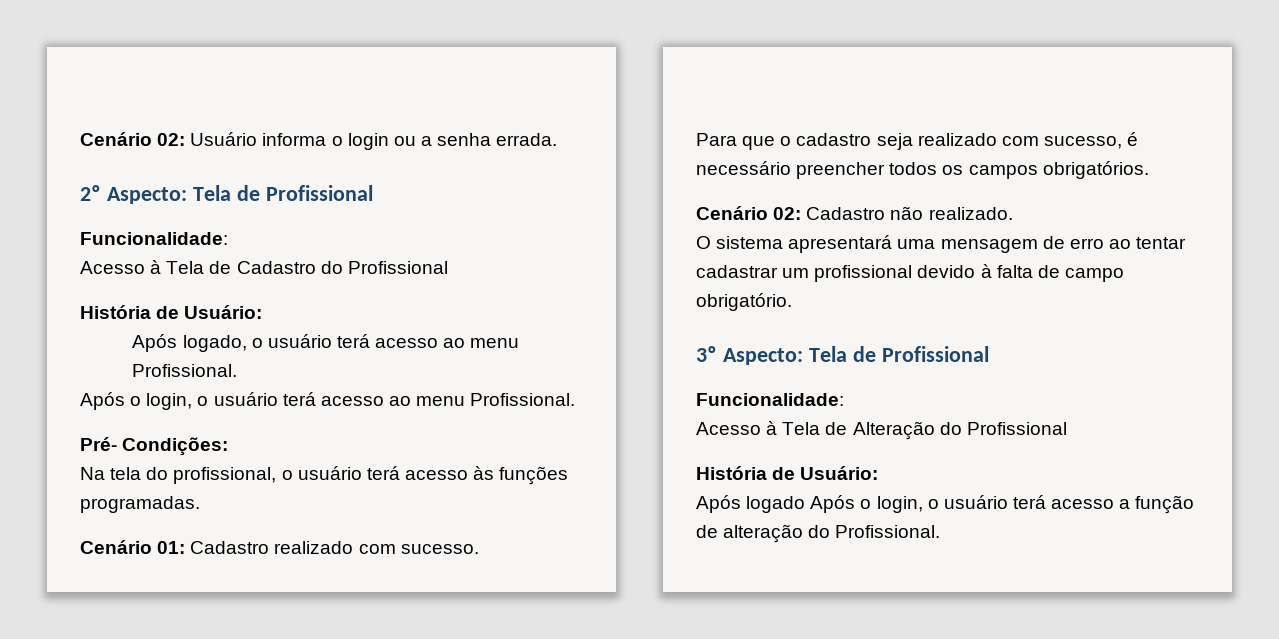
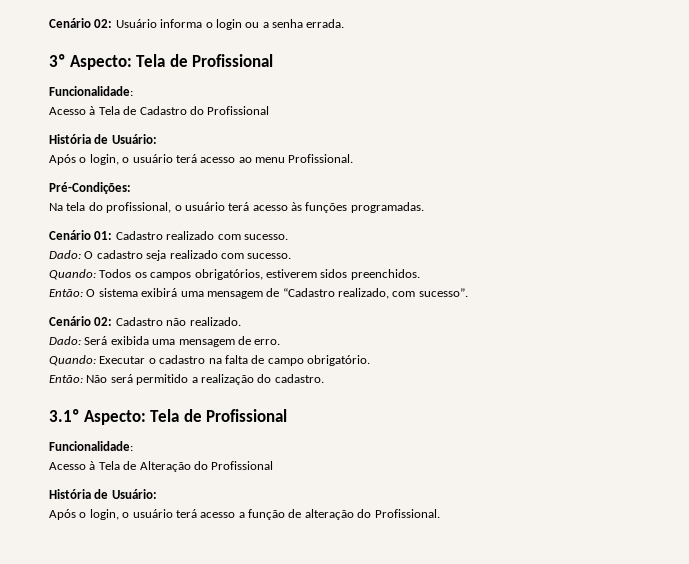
- 2º Aspecto: Tela de Profissional
+ 3º Aspecto: Tela de Profissional
- Após logado, o usuário terá acesso ao menu Profissional.
- Pré- Condições:
+ Pré-Condições:
- Para que o cadastro seja realizado com sucesso, é necessário preencher todos os campos obrigatórios.
+ Dado: O cadastro seja realizado com sucesso.
+ Quando: Todos os campos obrigatórios, estiverem sidos preenchidos.
+ Então: O sistema exibirá uma mensagem de “Cadastro realizado, com sucesso”.
- O sistema apresentará uma mensagem de erro ao tentar cadastrar um profissional devido à falta de campo obrigatório.
- 3º Aspecto: Tela de Profissional
+ Dado: Será exibida uma mensagem de erro.
+ Quando: Executar o cadastro na falta de campo obrigatório.
+ Então: Não será permitido a realização do cadastro.
+ 3.1º Aspecto: Tela de Profissional
- Após logado Após o login, o usuário terá acesso a função de alteração do Profissional.
+ Após o login, o usuário terá acesso a função de alteração do Profissional.

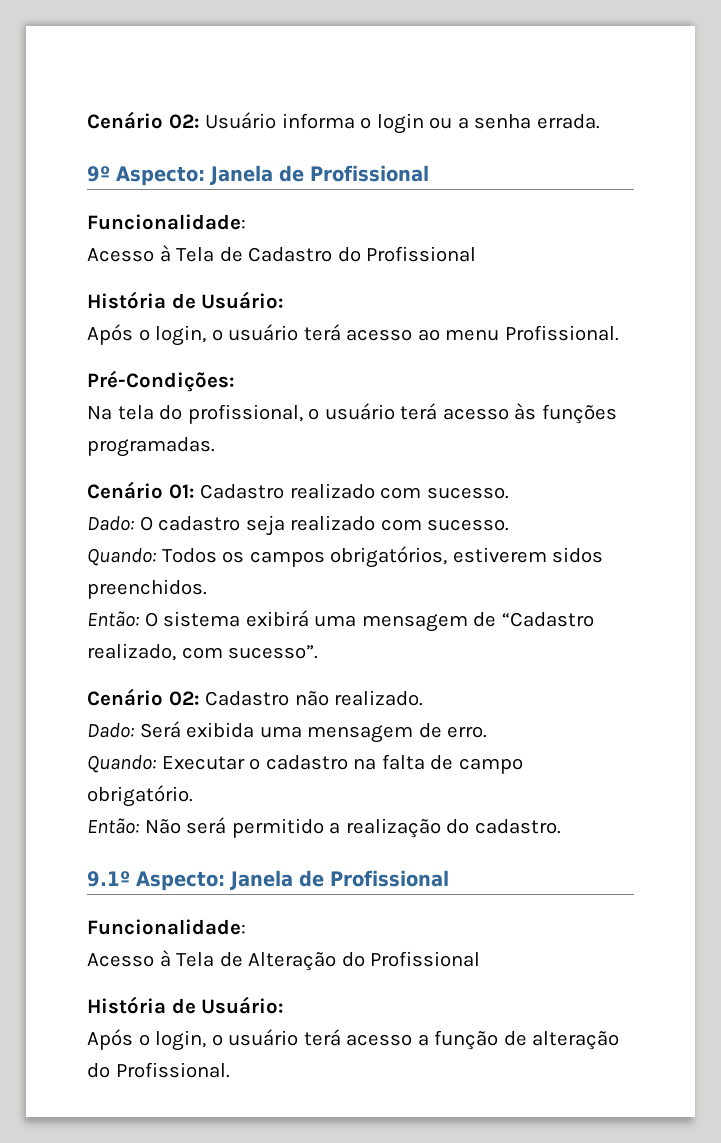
- 3º Aspecto: Tela de Profissional
+ 9º Aspecto: Janela de Profissional
- 3.1º Aspecto: Tela de Profissional
+ 9.1º Aspecto: Janela de Profissional

